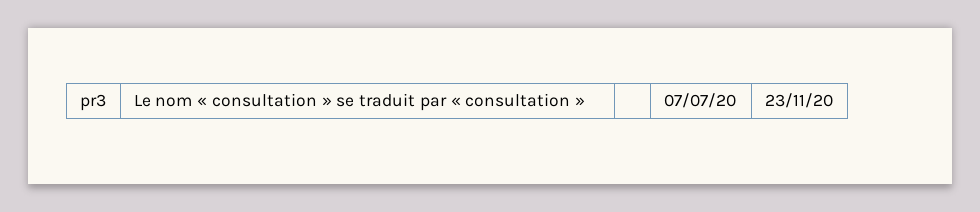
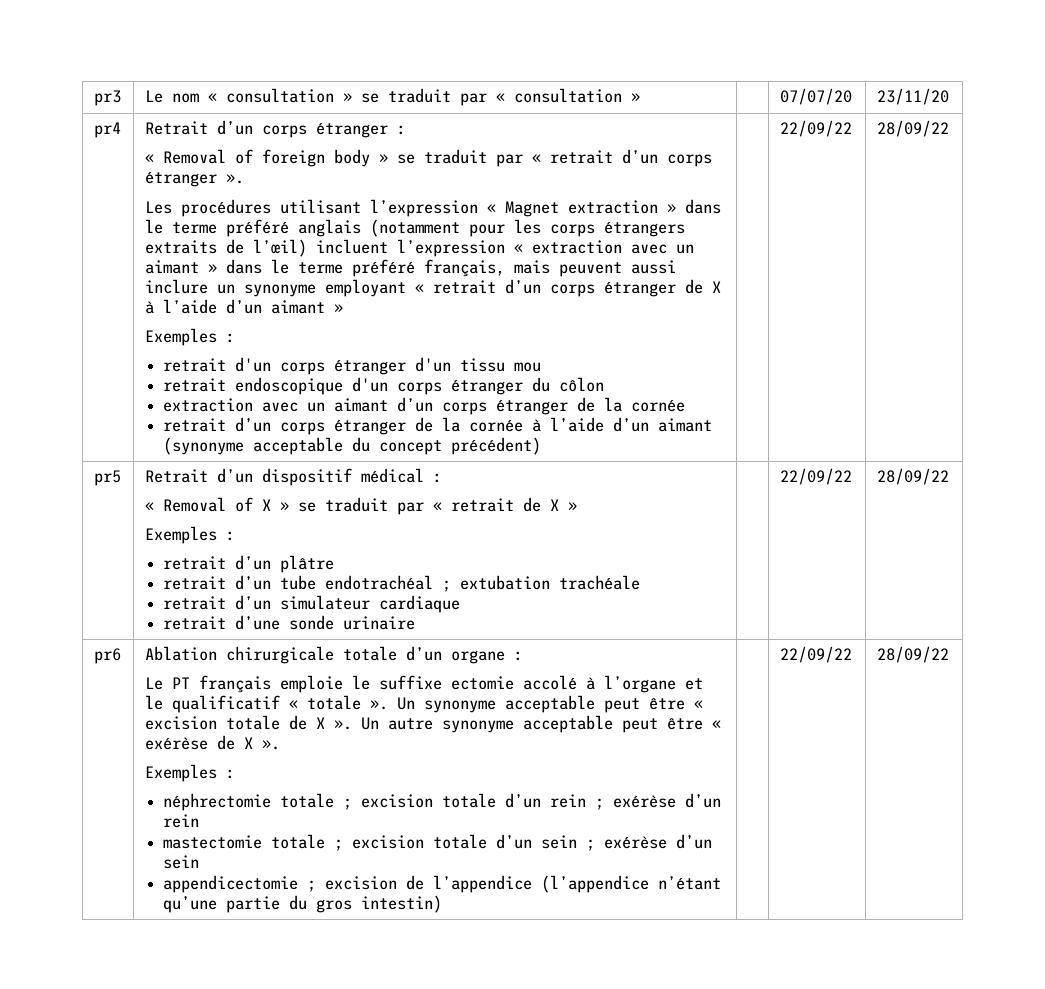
+ pr4 | Retrait d’un corps étranger :
+ « Removal of foreign body » se traduit par « retrait d’un corps étranger ».
+ Les procédures utilisant l’expression « Magnet extraction » dans le terme préféré anglais (notamment pour les corps étrangers extraits de l’œil) incluent l’expression « extraction avec un aimant » dans le terme préféré français, mais peuvent aussi inclure un synonyme employant « retrait d’un corps étranger de X à l’aide d’un aimant »
+ Exemples :
+ retrait d'un corps étranger d'un tissu mou
+ retrait endoscopique d'un corps étranger du côlon
+ extraction avec un aimant d’un corps étranger de la cornée
+ retrait d’un corps étranger de la cornée à l’aide d’un aimant (synonyme acceptable du concept précédent) | | 22/09/22 | 28/09/22
+ pr5 | Retrait d’un dispositif médical :
+ « Removal of X » se traduit par « retrait de X »
+ Exemples :
+ retrait d’un plâtre
+ retrait d’un tube endotrachéal ; extubation trachéale
+ retrait d’un simulateur cardiaque
+ retrait d’une sonde urinaire | | 22/09/22 | 28/09/22
+ pr6 | Ablation chirurgicale totale d’un organe :
+ Le PT français emploie le suffixe ectomie accolé à l’organe et le qualificatif « totale ». Un synonyme acceptable peut être « excision totale de X ». Un autre synonyme acceptable peut être « exérèse de X ».
+ Exemples :
+ néphrectomie totale ; excision totale d’un rein ; exérèse d’un rein
+ mastectomie totale ; excision totale d’un sein ; exérèse d’un sein
+ appendicectomie ; excision de l’appendice (l’appendice n’étant qu’une partie du gros intestin) | | 22/09/22 | 28/09/22

